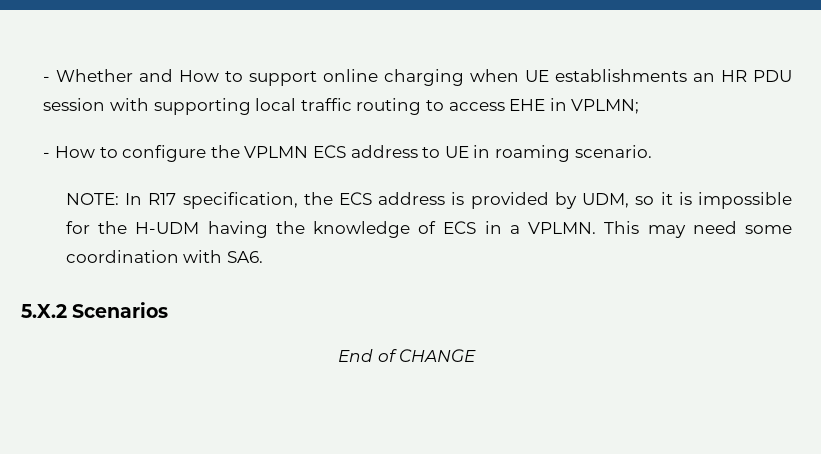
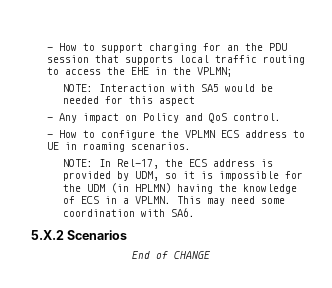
- - Whether and How to support online charging when UE establishments an HR PDU session with supporting local traffic routing to access EHE in VPLMN;
+ - How to support charging for an the PDU session that supports local traffic routing to access the EHE in the VPLMN;
+ NOTE: Interaction with SA5 would be needed for this aspect
+ - Any impact on Policy and QoS control.
- - How to configure the VPLMN ECS address to UE in roaming scenario.
+ - How to configure the VPLMN ECS address to UE in roaming scenarios.
- NOTE: In R17 specification, the ECS address is provided by UDM, so it is impossible for the H-UDM having the knowledge of ECS in a VPLMN.
+ NOTE: In Rel-17, the ECS address is provided by UDM, so it is impossible for the UDM (in HPLMN) having the knowledge of ECS in a VPLMN.

